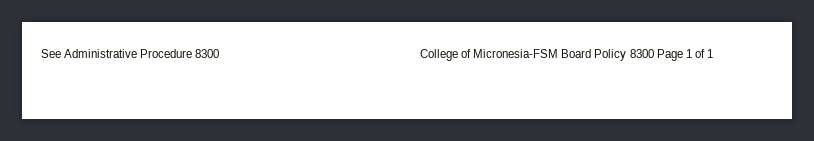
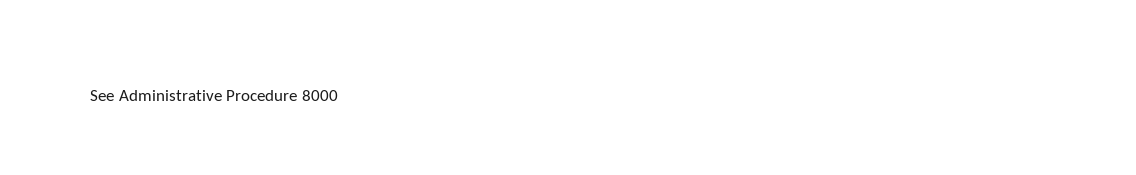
- See Administrative Procedure 8300
- College of Micronesia-FSM Board Policy 8300 Page 1 of 1
+ See Administrative Procedure 8000

